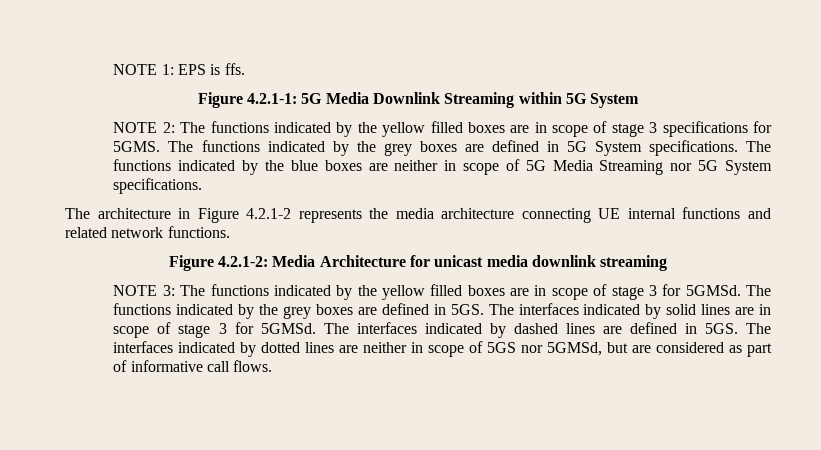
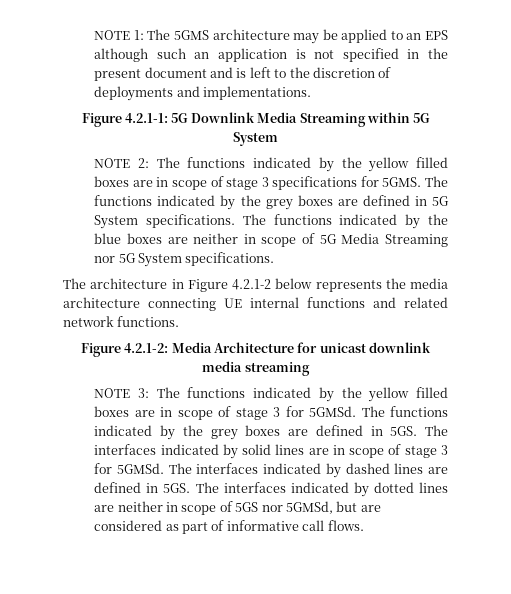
- NOTE 1: EPS is ffs.
+ NOTE 1: The 5GMS architecture may be applied to an EPS although such an application is not specified in the present document and is left to the discretion of deployments and implementations.
- Figure 4.2.1-1: 5G Media Downlink Streaming within 5G System
+ Figure 4.2.1-1: 5G Downlink Media Streaming within 5G System
- The architecture in Figure 4.2.1-2 represents the media architecture connecting UE internal functions and related network functions.
+ The architecture in Figure 4.2.1-2 below represents the media architecture connecting UE internal functions and related network functions.
- Figure 4.2.1-2: Media Architecture for unicast media downlink streaming
+ Figure 4.2.1-2: Media Architecture for unicast downlink media streaming

